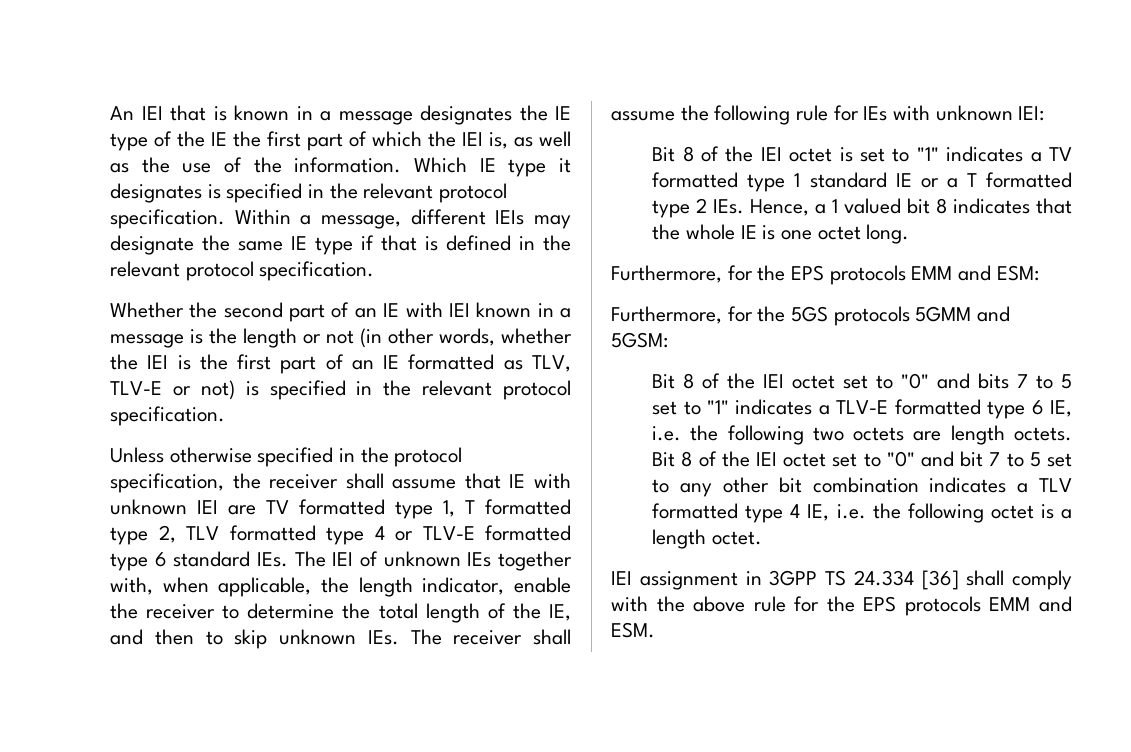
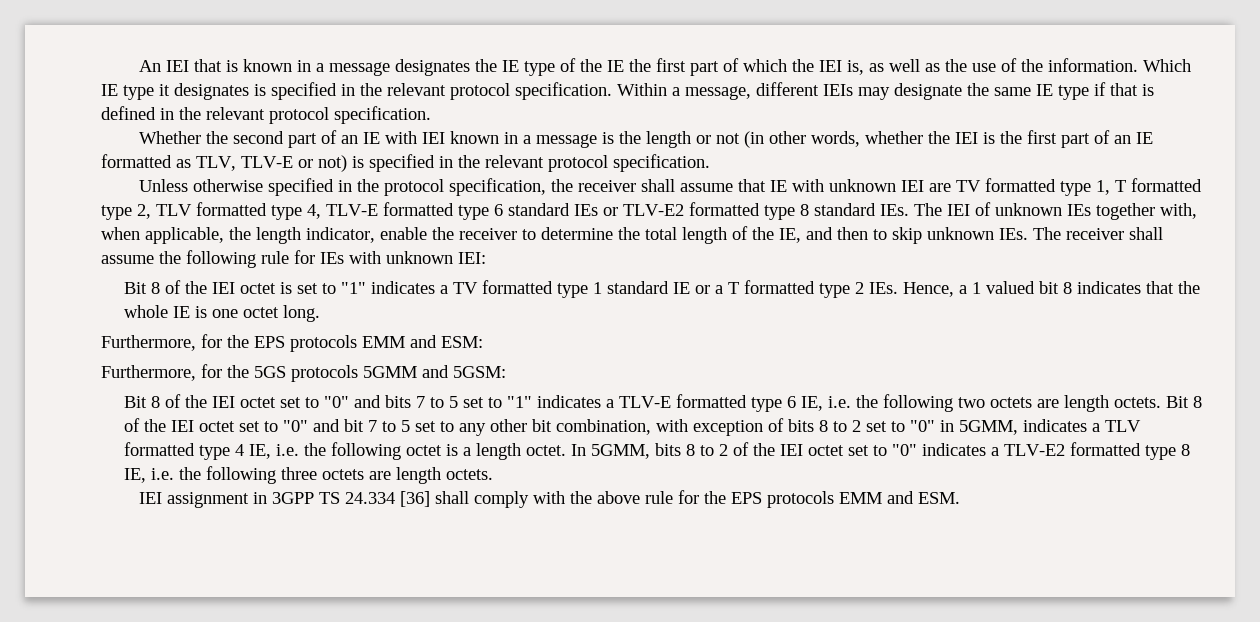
- Unless otherwise specified in the protocol specification, the receiver shall assume that IE with unknown IEI are TV formatted type 1, T formatted type 2, TLV formatted type 4 or TLV-E formatted type 6 standard IEs. The IEI of unknown IEs together with, when applicable, the length indicator, enable the receiver to determine the total length of the IE, and then to skip unknown IEs. The receiver shall assume the following rule for IEs with unknown IEI:
+ Unless otherwise specified in the protocol specification, the receiver shall assume that IE with unknown IEI are TV formatted type 1, T formatted type 2, TLV formatted type 4, TLV-E formatted type 6 standard IEs or TLV-E2 formatted type 8 standard IEs. The IEI of unknown IEs together with, when applicable, the length indicator, enable the receiver to determine the total length of the IE, and then to skip unknown IEs. The receiver shall assume the following rule for IEs with unknown IEI:
- Bit 8 of the IEI octet set to "0" and bit 7 to 5 set to any other bit combination indicates a TLV formatted type 4 IE, i.e. the following octet is a length octet.
+ Bit 8 of the IEI octet set to "0" and bit 7 to 5 set to any other bit combination, with exception of bits 8 to 2 set to "0" in 5GMM, indicates a TLV formatted type 4 IE, i.e. the following octet is a length octet. In 5GMM, bits 8 to 2 of the IEI octet set to "0" indicates a TLV-E2 formatted type 8 IE, i.e. the following three octets are length octets.

